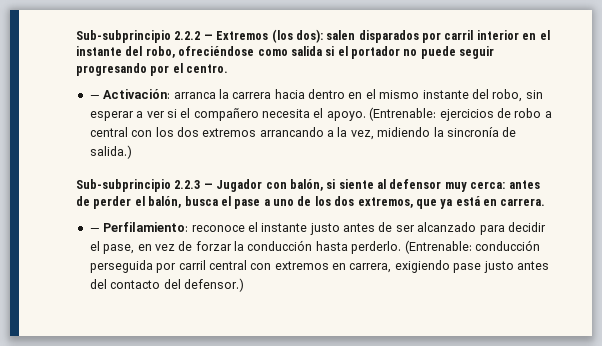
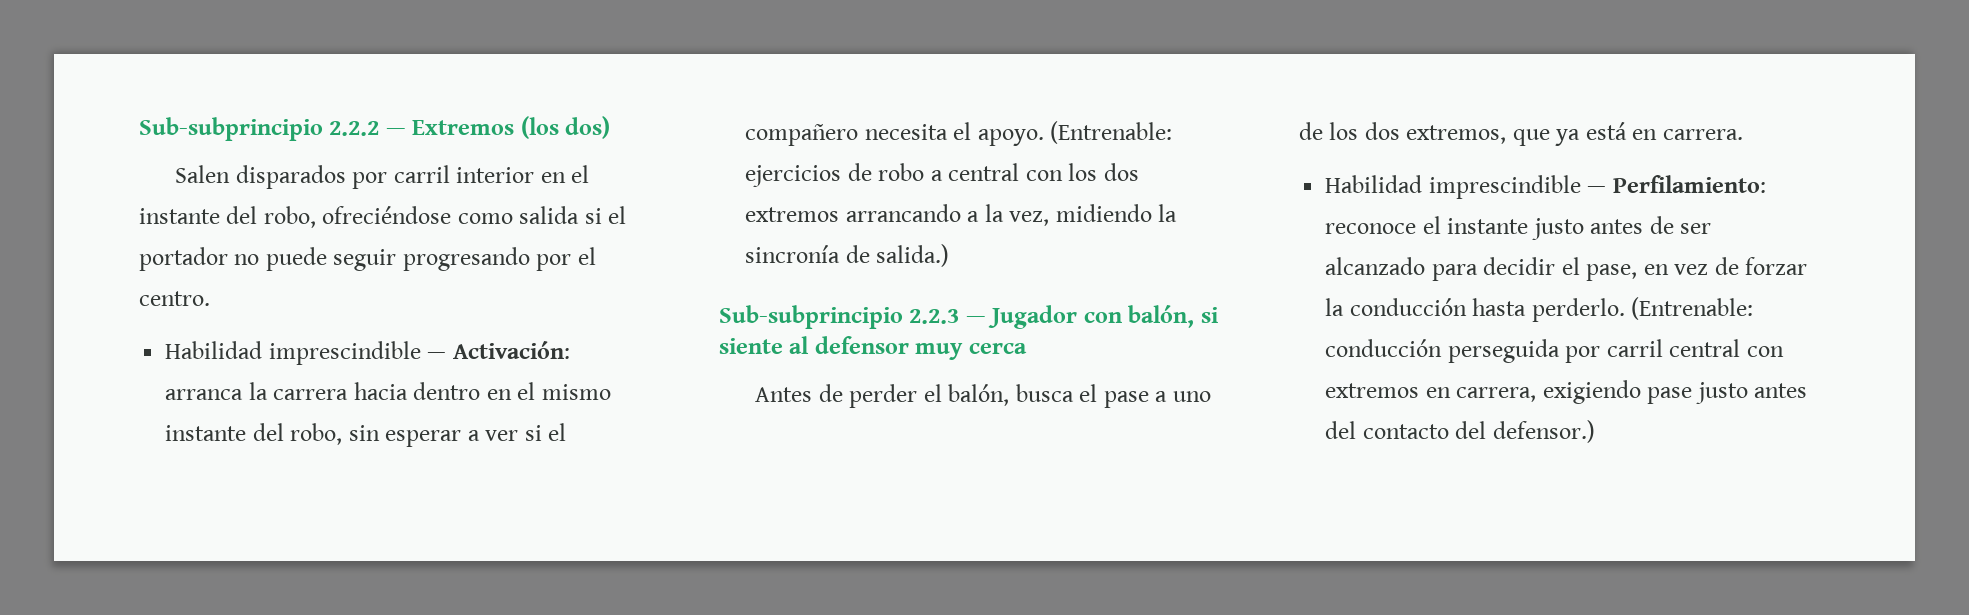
- Sub-subprincipio 2.2.2 — Extremos (los dos): salen disparados por carril interior en el instante del robo, ofreciéndose como salida si el portador no puede seguir progresando por el centro.
+ Sub-subprincipio 2.2.2 — Extremos (los dos)
+ Salen disparados por carril interior en el instante del robo, ofreciéndose como salida si el portador no puede seguir progresando por el centro.
- — Activación: arranca la carrera hacia dentro en el mismo instante del robo, sin esperar a ver si el compañero necesita el apoyo.
+ Habilidad imprescindible — Activación: arranca la carrera hacia dentro en el mismo instante del robo, sin esperar a ver si el compañero necesita el apoyo.
- Sub-subprincipio 2.2.3 — Jugador con balón, si siente al defensor muy cerca: antes de perder el balón, busca el pase a uno de los dos extremos, que ya está en carrera.
+ Sub-subprincipio 2.2.3 — Jugador con balón, si siente al defensor muy cerca
+ Antes de perder el balón, busca el pase a uno de los dos extremos, que ya está en carrera.
- — Perfilamiento: reconoce el instante justo antes de ser alcanzado para decidir el pase, en vez de forzar la conducción hasta perderlo.
+ Habilidad imprescindible — Perfilamiento: reconoce el instante justo antes de ser alcanzado para decidir el pase, en vez de forzar la conducción hasta perderlo.

